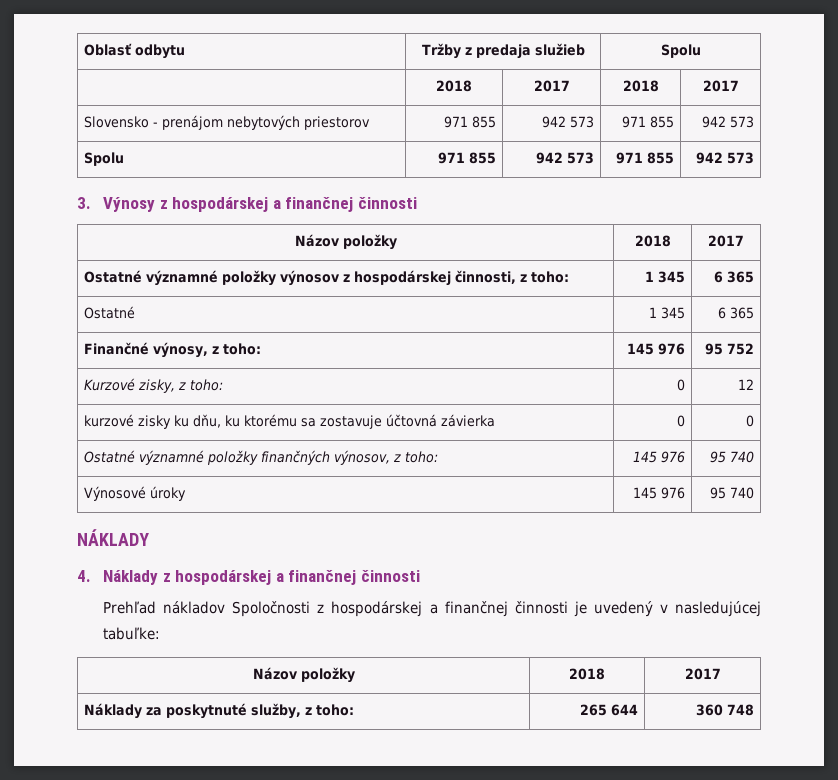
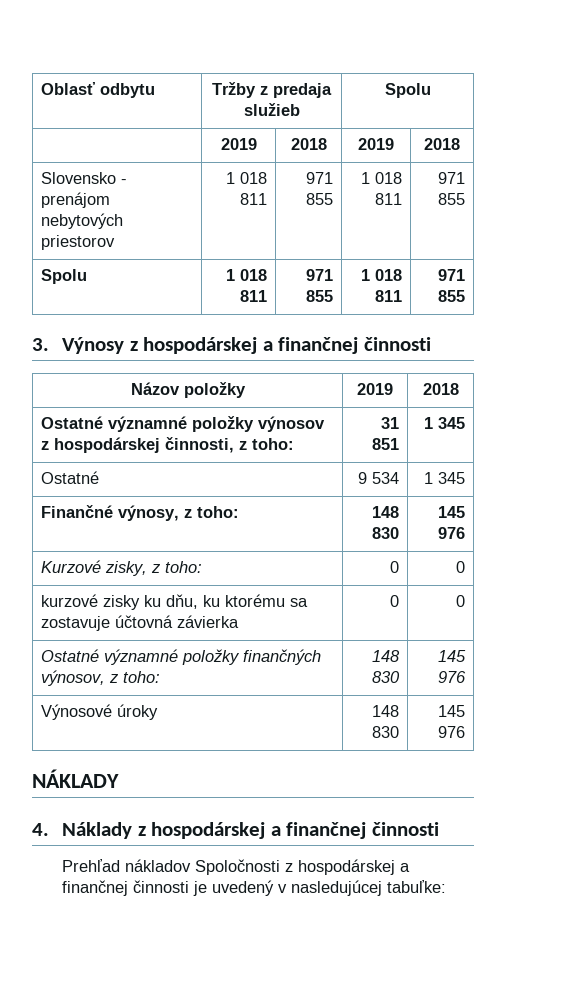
- | 2018 | 2017 | 2018 | 2017
+ | 2019 | 2018 | 2019 | 2018
- Slovensko - prenájom nebytových priestorov | 971 855 | 942 573 | 971 855 | 942 573
- Spolu | 971 855 | 942 573 | 971 855 | 942 573
+ Slovensko - prenájom nebytových priestorov | 1 018 811 | 971 855 | 1 018 811 | 971 855
+ Spolu | 1 018 811 | 971 855 | 1 018 811 | 971 855
  3. Výnosy z hospodárskej a finančnej činnosti
- Názov položky | 2018 | 2017
+ Názov položky | 2019 | 2018
- Ostatné významné položky výnosov z hospodárskej činnosti, z toho: | 1 345 | 6 365
- Ostatné | 1 345 | 6 365
+ Ostatné významné položky výnosov z hospodárskej činnosti, z toho: | 31 851 | 1 345
+ Ostatné | 9 534 | 1 345
- Finančné výnosy, z toho: | 145 976 | 95 752
+ Finančné výnosy, z toho: | 148 830 | 145 976
- Kurzové zisky, z toho: | 0 | 12
+ Kurzové zisky, z toho: | 0 | 0
- Ostatné významné položky finančných výnosov, z toho: | 145 976 | 95 740
+ Ostatné významné položky finančných výnosov, z toho: | 148 830 | 145 976
- Výnosové úroky | 145 976 | 95 740
+ Výnosové úroky | 148 830 | 145 976
  Prehľad nákladov Spoločnosti z hospodárskej a finančnej činnosti je uvedený v nasledujúcej tabuľke:
- Názov položky | 2018 | 2017
- Náklady za poskytnuté služby, z toho: | 265 644 | 360 748

